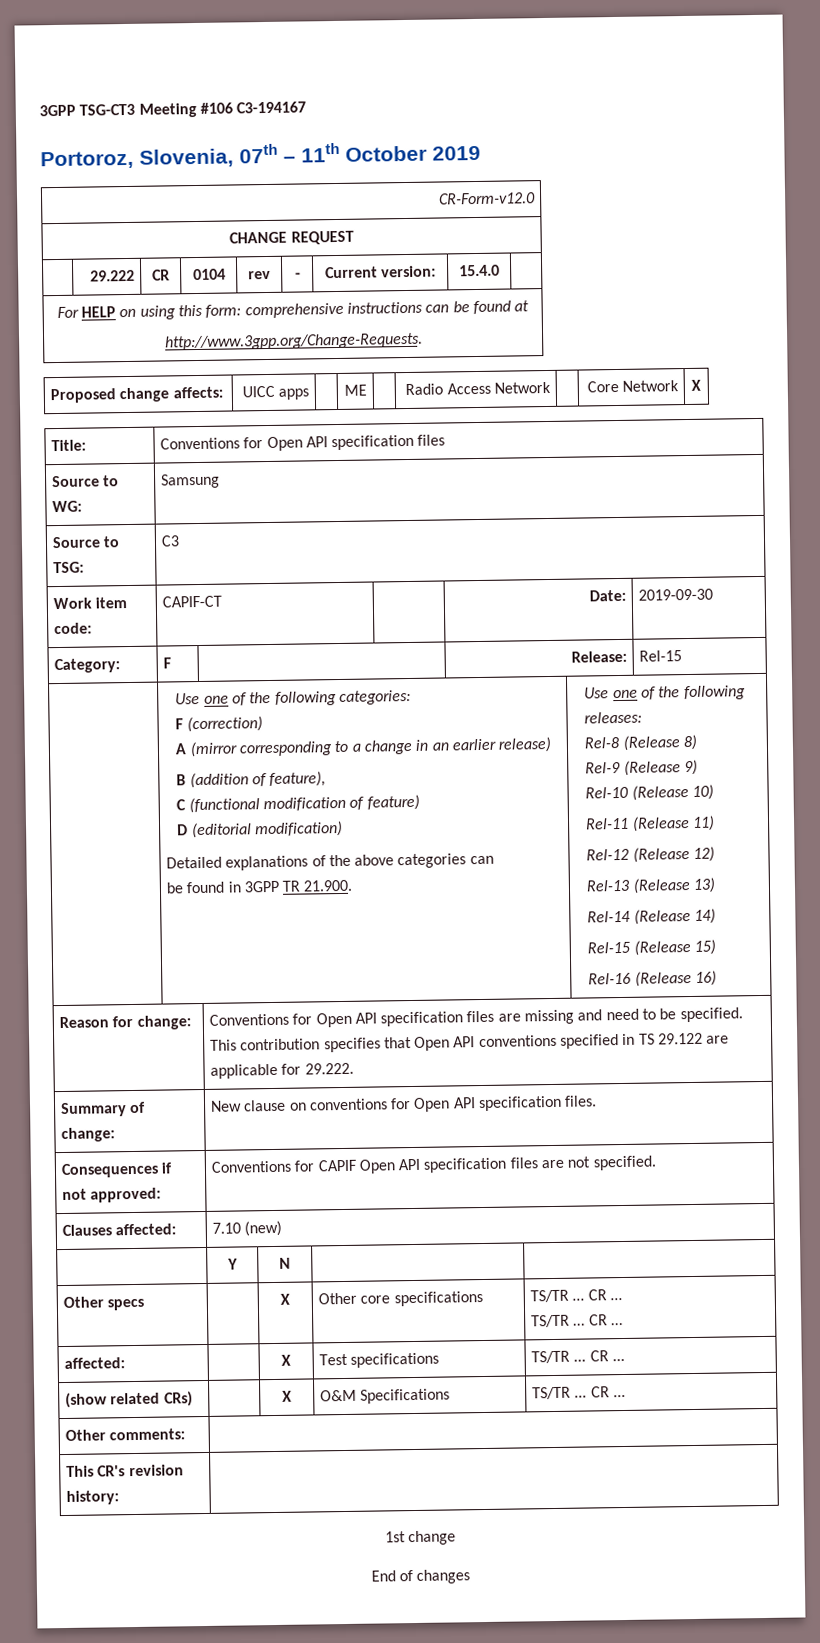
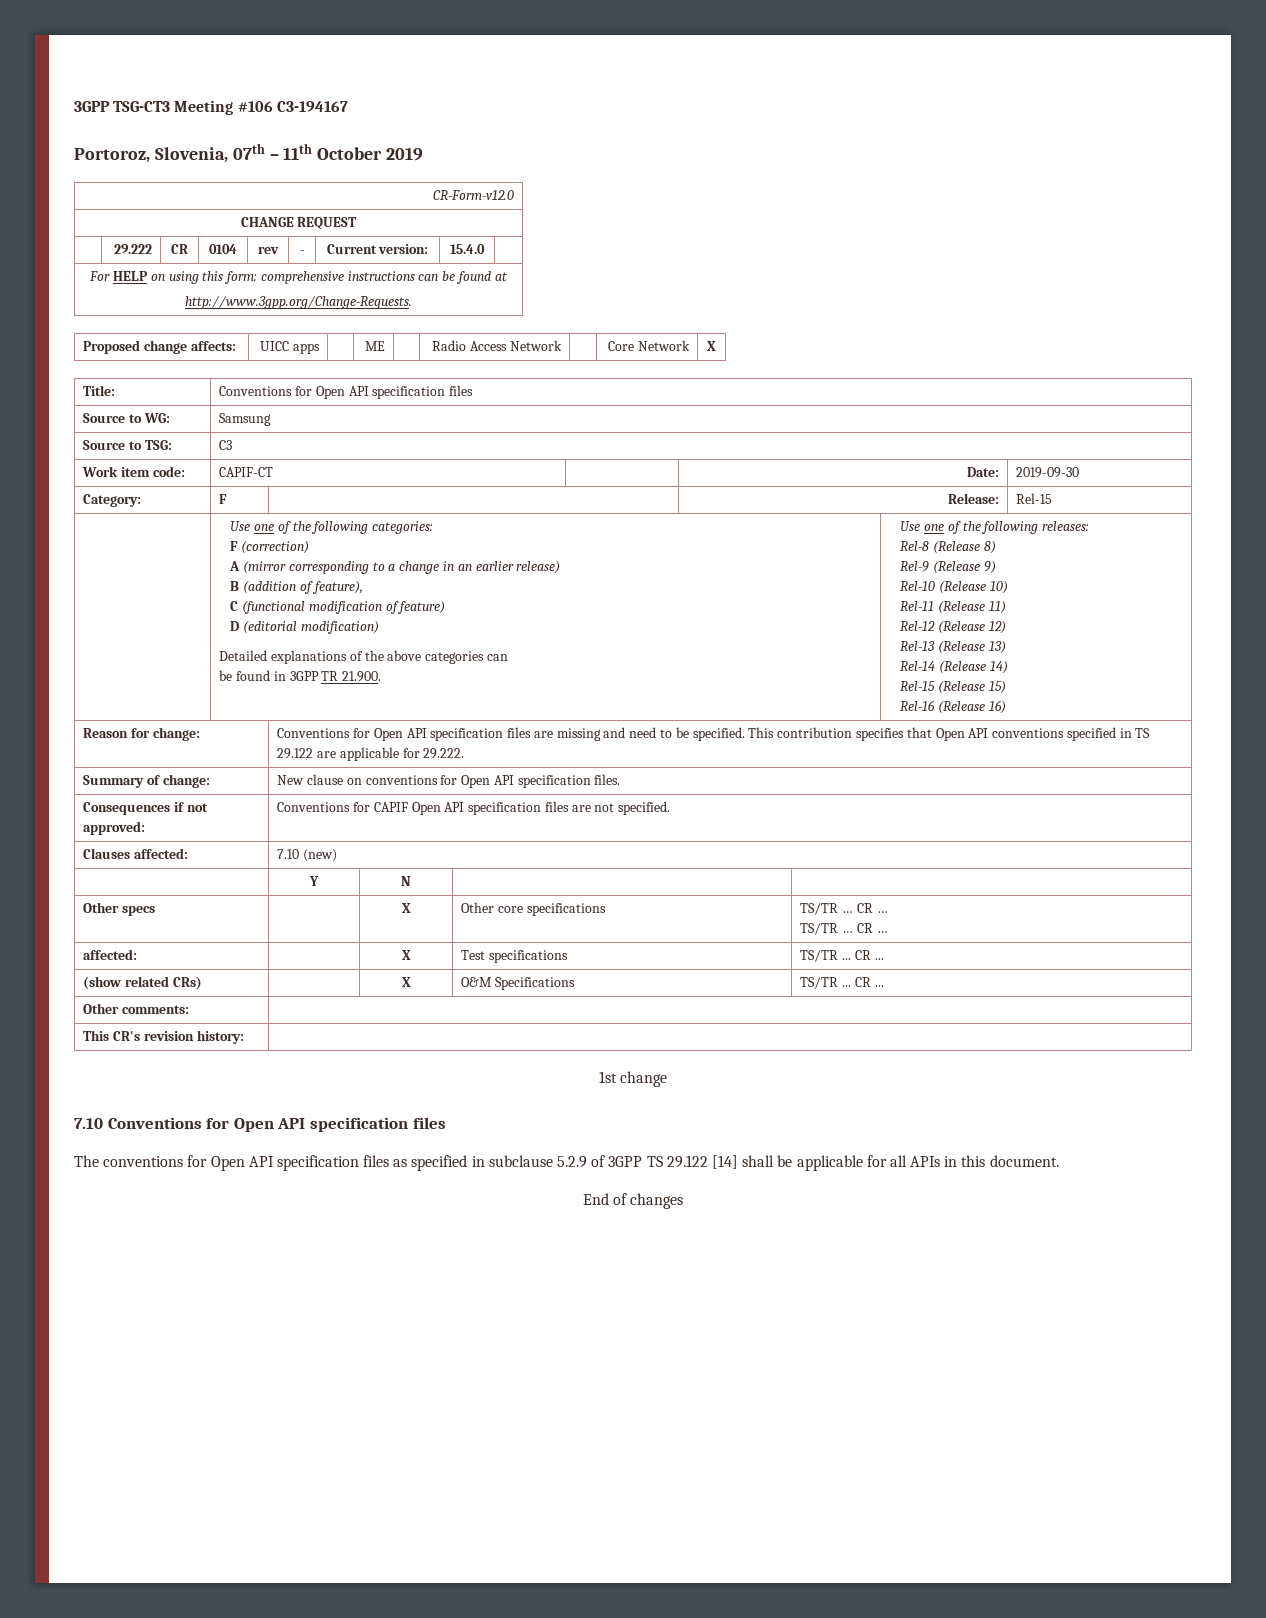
+ 7.10 Conventions for Open API specification files
+ The conventions for Open API specification files as specified in subclause 5.2.9 of 3GPP TS 29.122 [14] shall be applicable for all APIs in this document.

